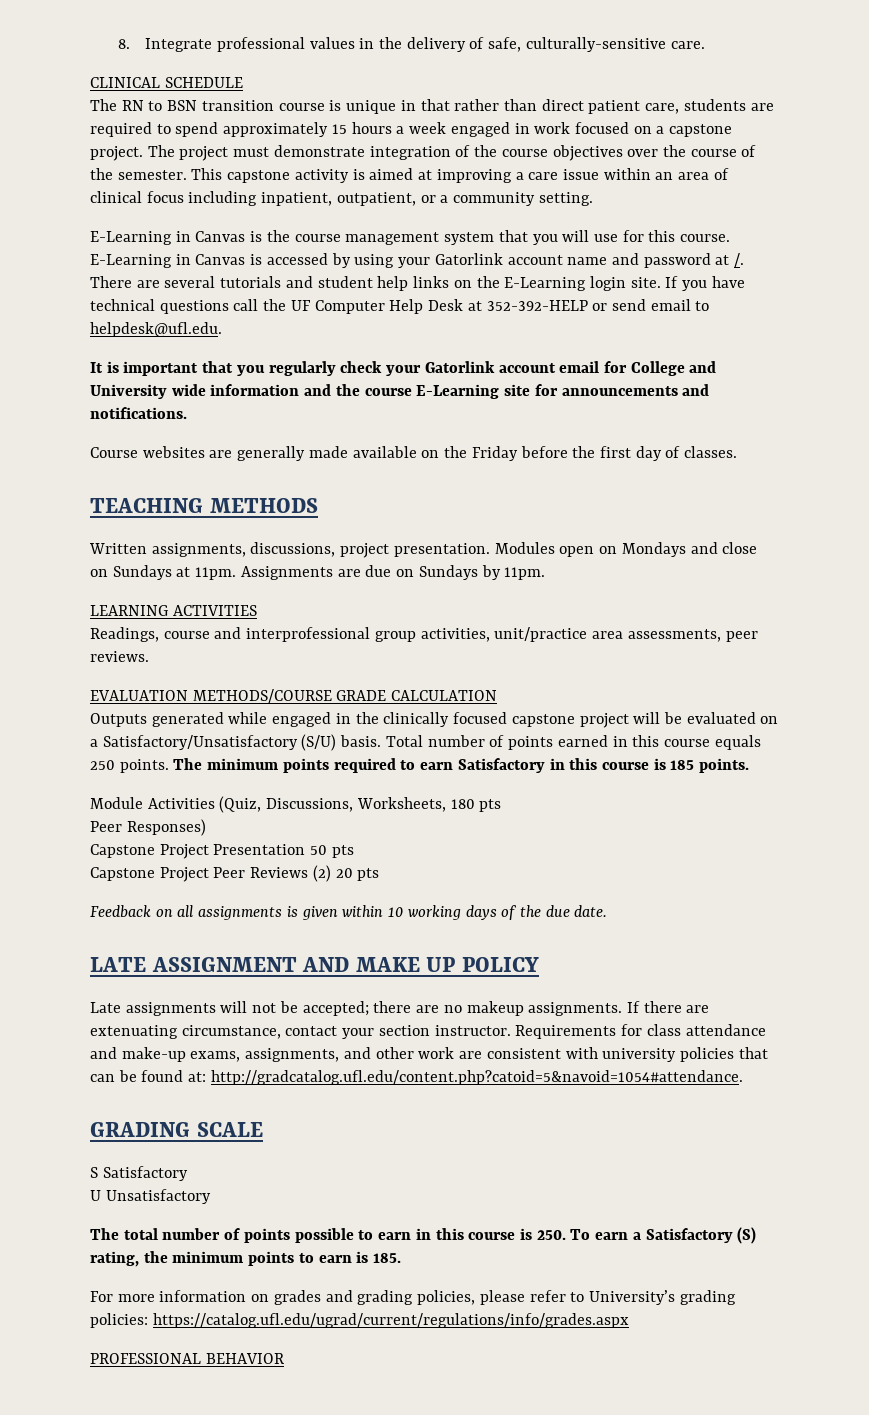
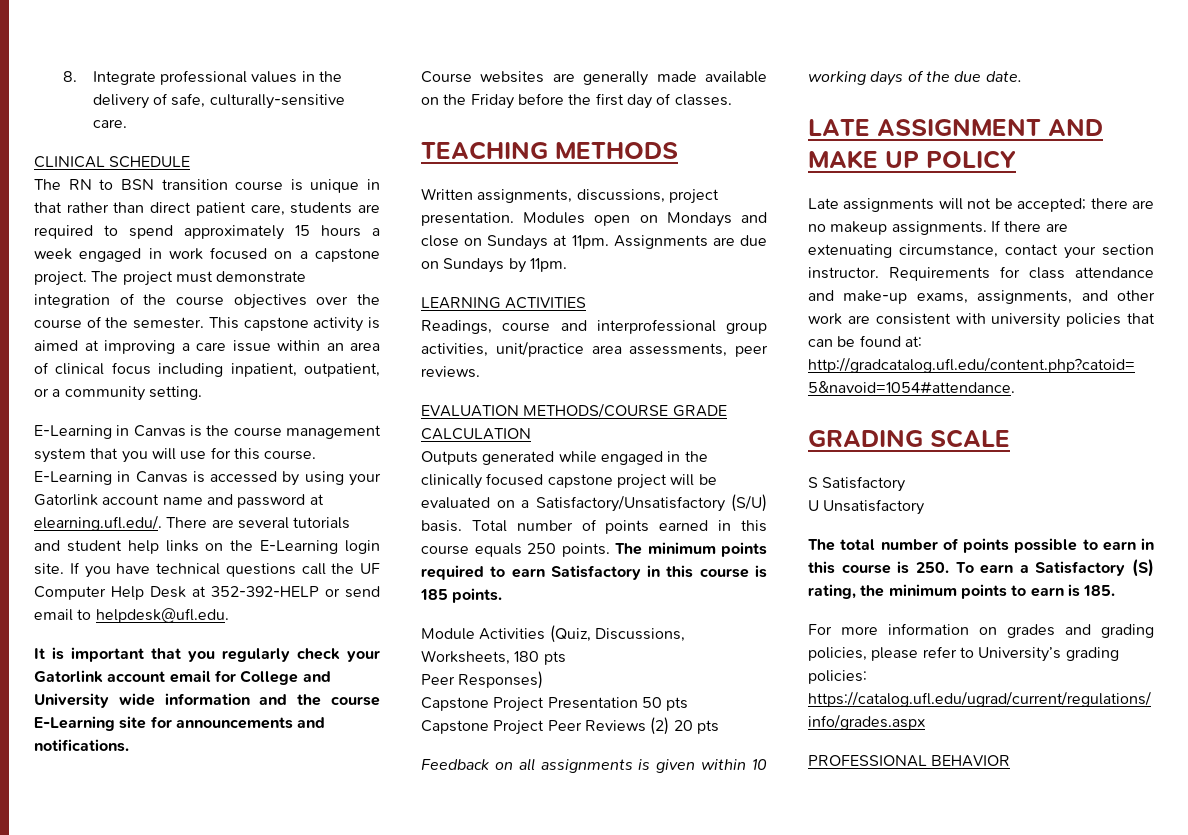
- E-Learning in Canvas is accessed by using your Gatorlink account name and password at /. There are several tutorials and student help links on the E-Learning login site.
+ E-Learning in Canvas is accessed by using your Gatorlink account name and password at elearning.ufl.edu/. There are several tutorials and student help links on the E-Learning login site.

